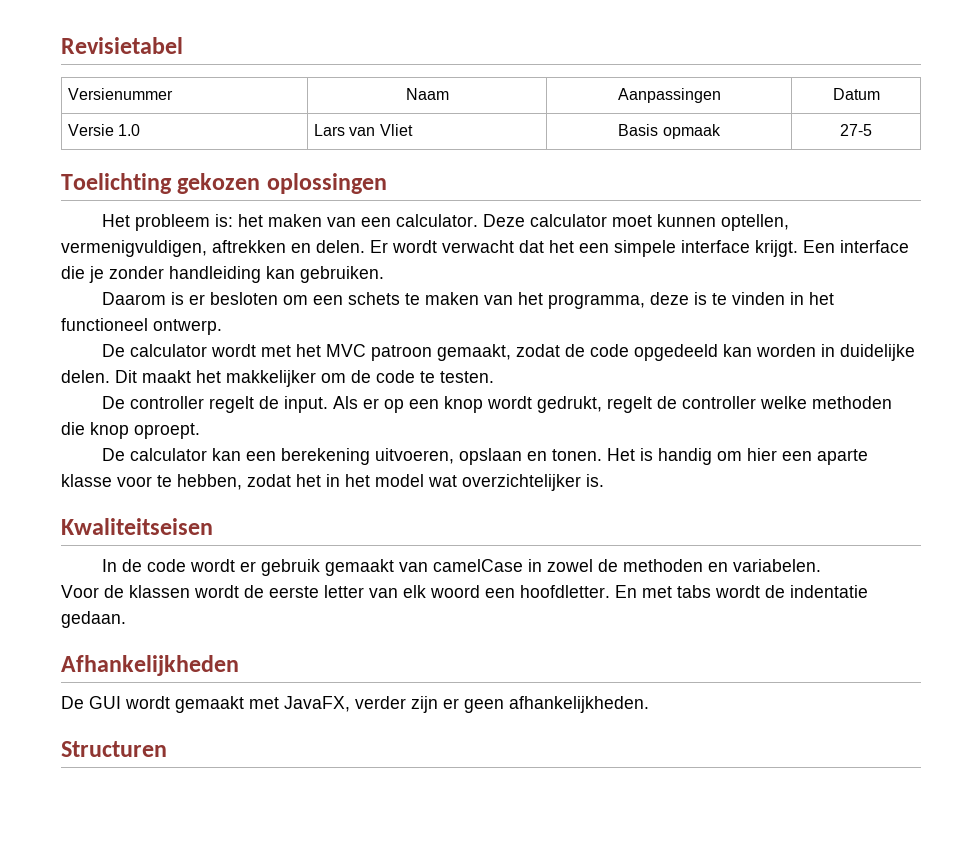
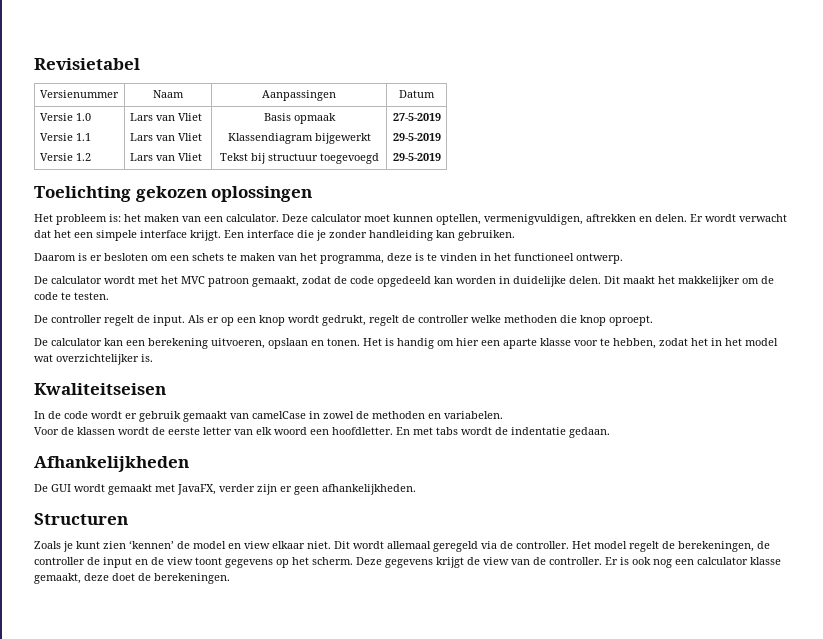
- Versie 1.0 | Lars van Vliet | Basis opmaak | 27-5
+ Versie 1.0
+ Versie 1.1
+ Versie 1.2 | Lars van Vliet
+ Lars van Vliet
+ Lars van Vliet | Basis opmaak
+ Klassendiagram bijgewerkt
+ Tekst bij structuur toegevoegd | 27-5-2019
+ 29-5-2019
+ 29-5-2019
+ Zoals je kunt zien ‘kennen’ de model en view elkaar niet. Dit wordt allemaal geregeld via de controller. Het model regelt de berekeningen, de controller de input en de view toont gegevens op het scherm. Deze gegevens krijgt de view van de controller. Er is ook nog een calculator klasse gemaakt, deze doet de berekeningen.

